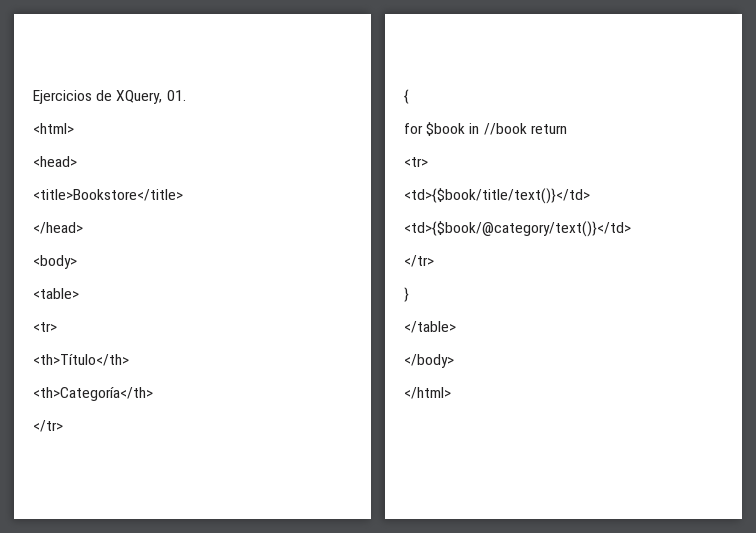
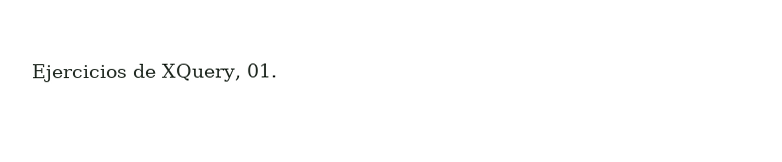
- <html>
- <head>
- <title>Bookstore</title>
- </head>
- <body>
- <table>
- <tr>
- <th>Título</th>
- <th>Categoría</th>
- </tr>
- {
- for $book in //book return
- <tr>
- <td>{$book/title/text()}</td>
- <td>{$book/@category/text()}</td>
- </tr>
- }
- </table>
- </body>
- </html>

